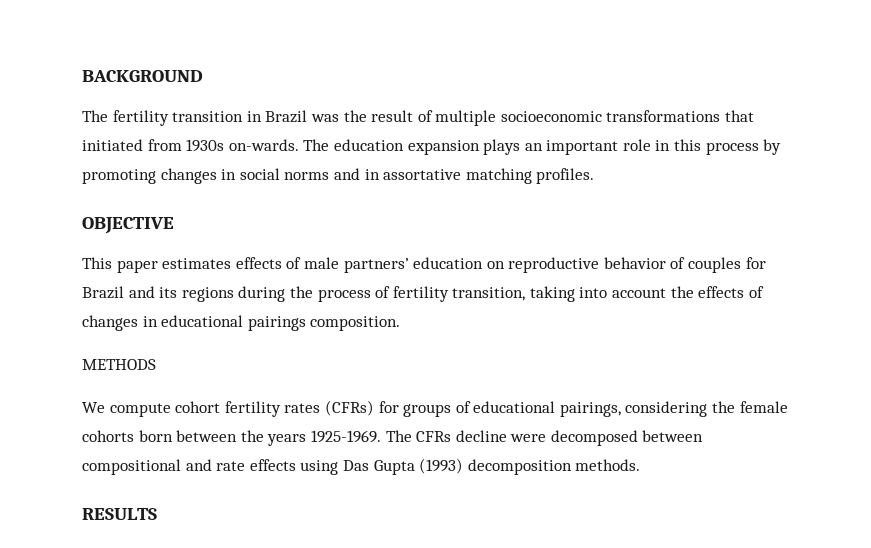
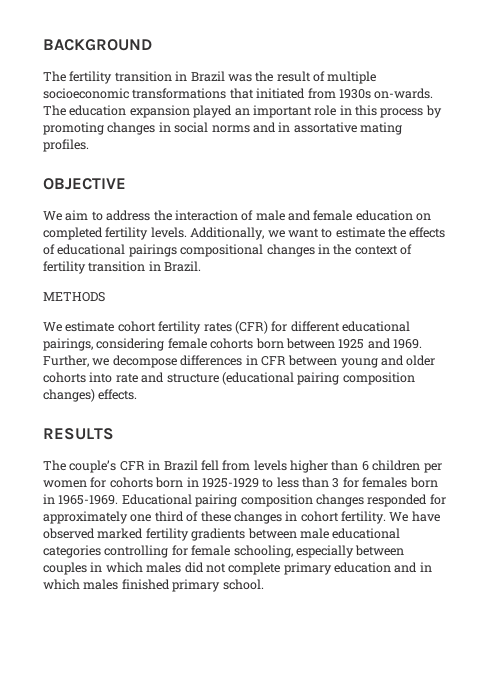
- The education expansion plays an important role in this process by promoting changes in social norms and in assortative matching profiles.
+ The education expansion played an important role in this process by promoting changes in social norms and in assortative mating profiles.
- This paper estimates effects of male partners’ education on reproductive behavior of couples for Brazil and its regions during the process of fertility transition, taking into account the effects of changes in educational pairings composition.
+ We aim to address the interaction of male and female education on completed fertility levels. Additionally, we want to estimate the effects of educational pairings compositional changes in the context of fertility transition in Brazil.
- We compute cohort fertility rates (CFRs) for groups of educational pairings, considering the female cohorts born between the years 1925-1969. The CFRs decline were decomposed between compositional and rate effects using Das Gupta (1993) decomposition methods.
+ We estimate cohort fertility rates (CFR) for different educational pairings, considering female cohorts born between 1925 and 1969. Further, we decompose differences in CFR between young and older cohorts into rate and structure (educational pairing composition changes) effects.
  RESULTS
+ The couple’s CFR in Brazil fell from levels higher than 6 children per women for cohorts born in 1925-1929 to less than 3 for females born in 1965-1969. Educational pairing composition changes responded for approximately one third of these changes in cohort fertility. We have observed marked fertility gradients between male educational categories controlling for female schooling, especially between couples in which males did not complete primary education and in which males finished primary school.

